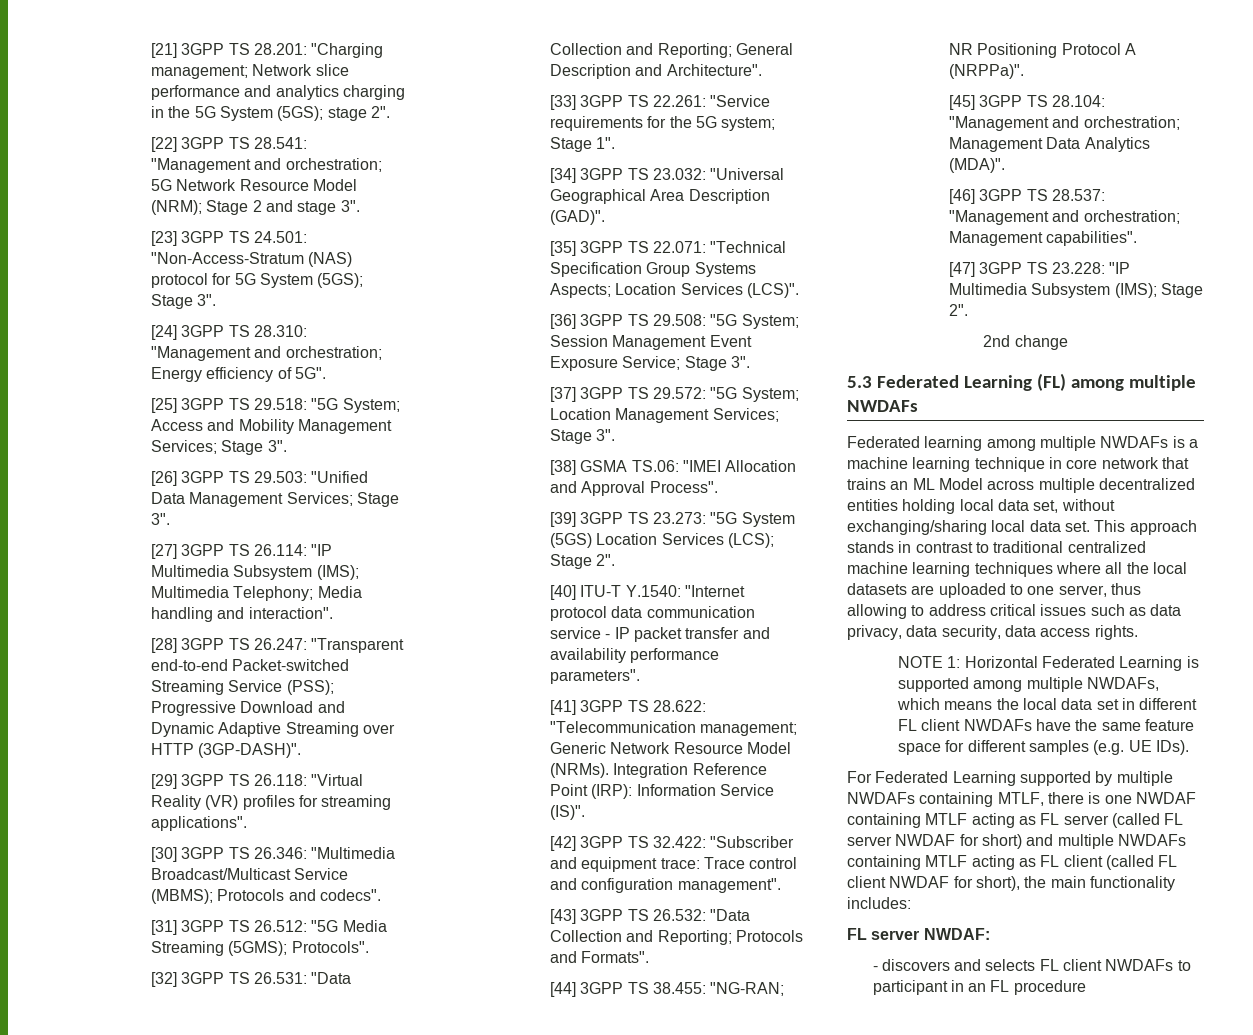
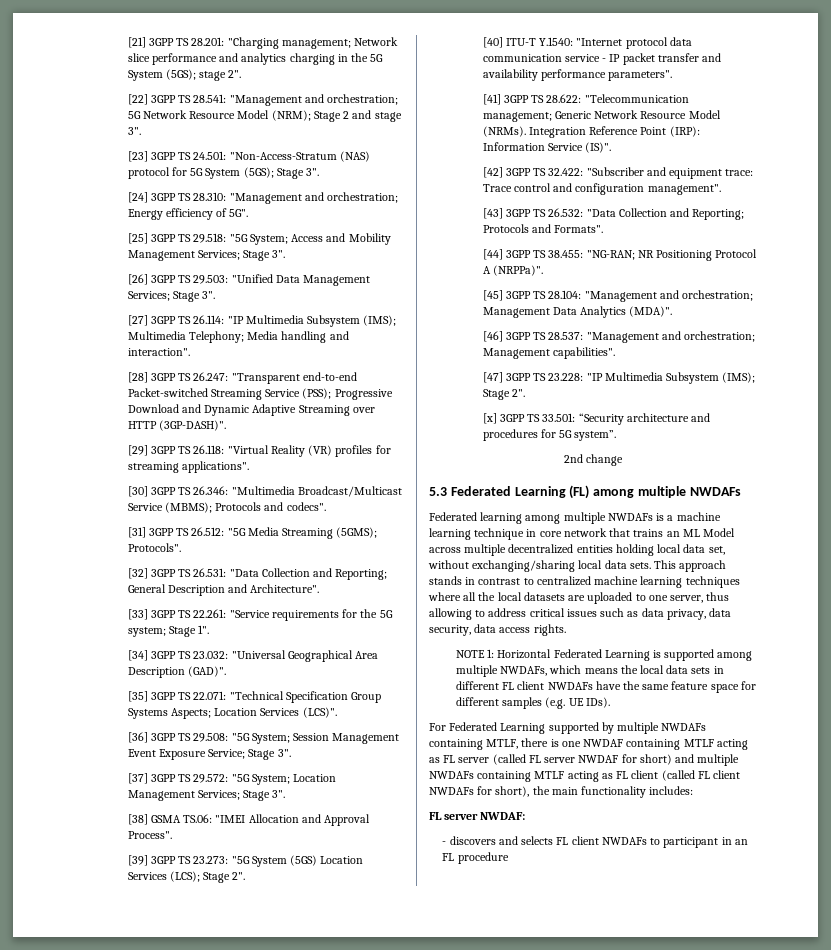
+ [x] 3GPP TS 33.501: “Security architecture and procedures for 5G system”.
- Federated learning among multiple NWDAFs is a machine learning technique in core network that trains an ML Model across multiple decentralized entities holding local data set, without exchanging/sharing local data set.
+ Federated learning among multiple NWDAFs is a machine learning technique in core network that trains an ML Model across multiple decentralized entities holding local data set, without exchanging/sharing local data sets.
- This approach stands in contrast to traditional centralized machine learning techniques where all the local datasets are uploaded to one server, thus allowing to address critical issues such as data privacy, data security, data access rights.
+ This approach stands in contrast to centralized machine learning techniques where all the local datasets are uploaded to one server, thus allowing to address critical issues such as data privacy, data security, data access rights.
- NOTE 1: Horizontal Federated Learning is supported among multiple NWDAFs, which means the local data set in different FL client NWDAFs have the same feature space for different samples (e.g. UE IDs).
+ NOTE 1: Horizontal Federated Learning is supported among multiple NWDAFs, which means the local data sets in different FL client NWDAFs have the same feature space for different samples (e.g. UE IDs).
- For Federated Learning supported by multiple NWDAFs containing MTLF, there is one NWDAF containing MTLF acting as FL server (called FL server NWDAF for short) and multiple NWDAFs containing MTLF acting as FL client (called FL client NWDAF for short), the main functionality includes:
+ For Federated Learning supported by multiple NWDAFs containing MTLF, there is one NWDAF containing MTLF acting as FL server (called FL server NWDAF for short) and multiple NWDAFs containing MTLF acting as FL client (called FL client NWDAFs for short), the main functionality includes:

